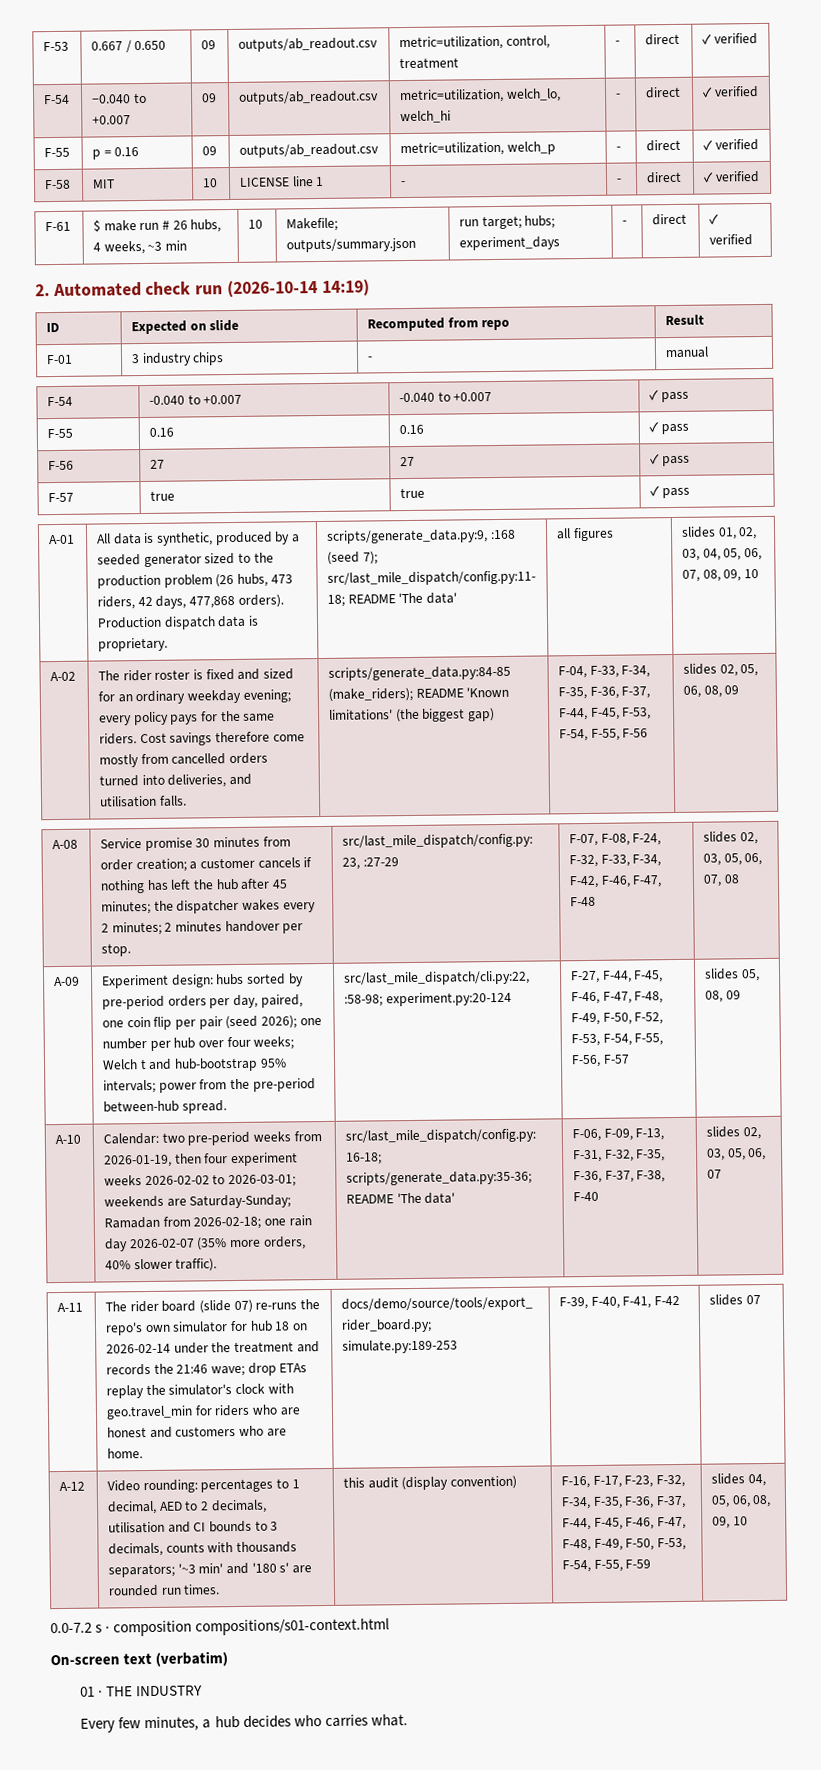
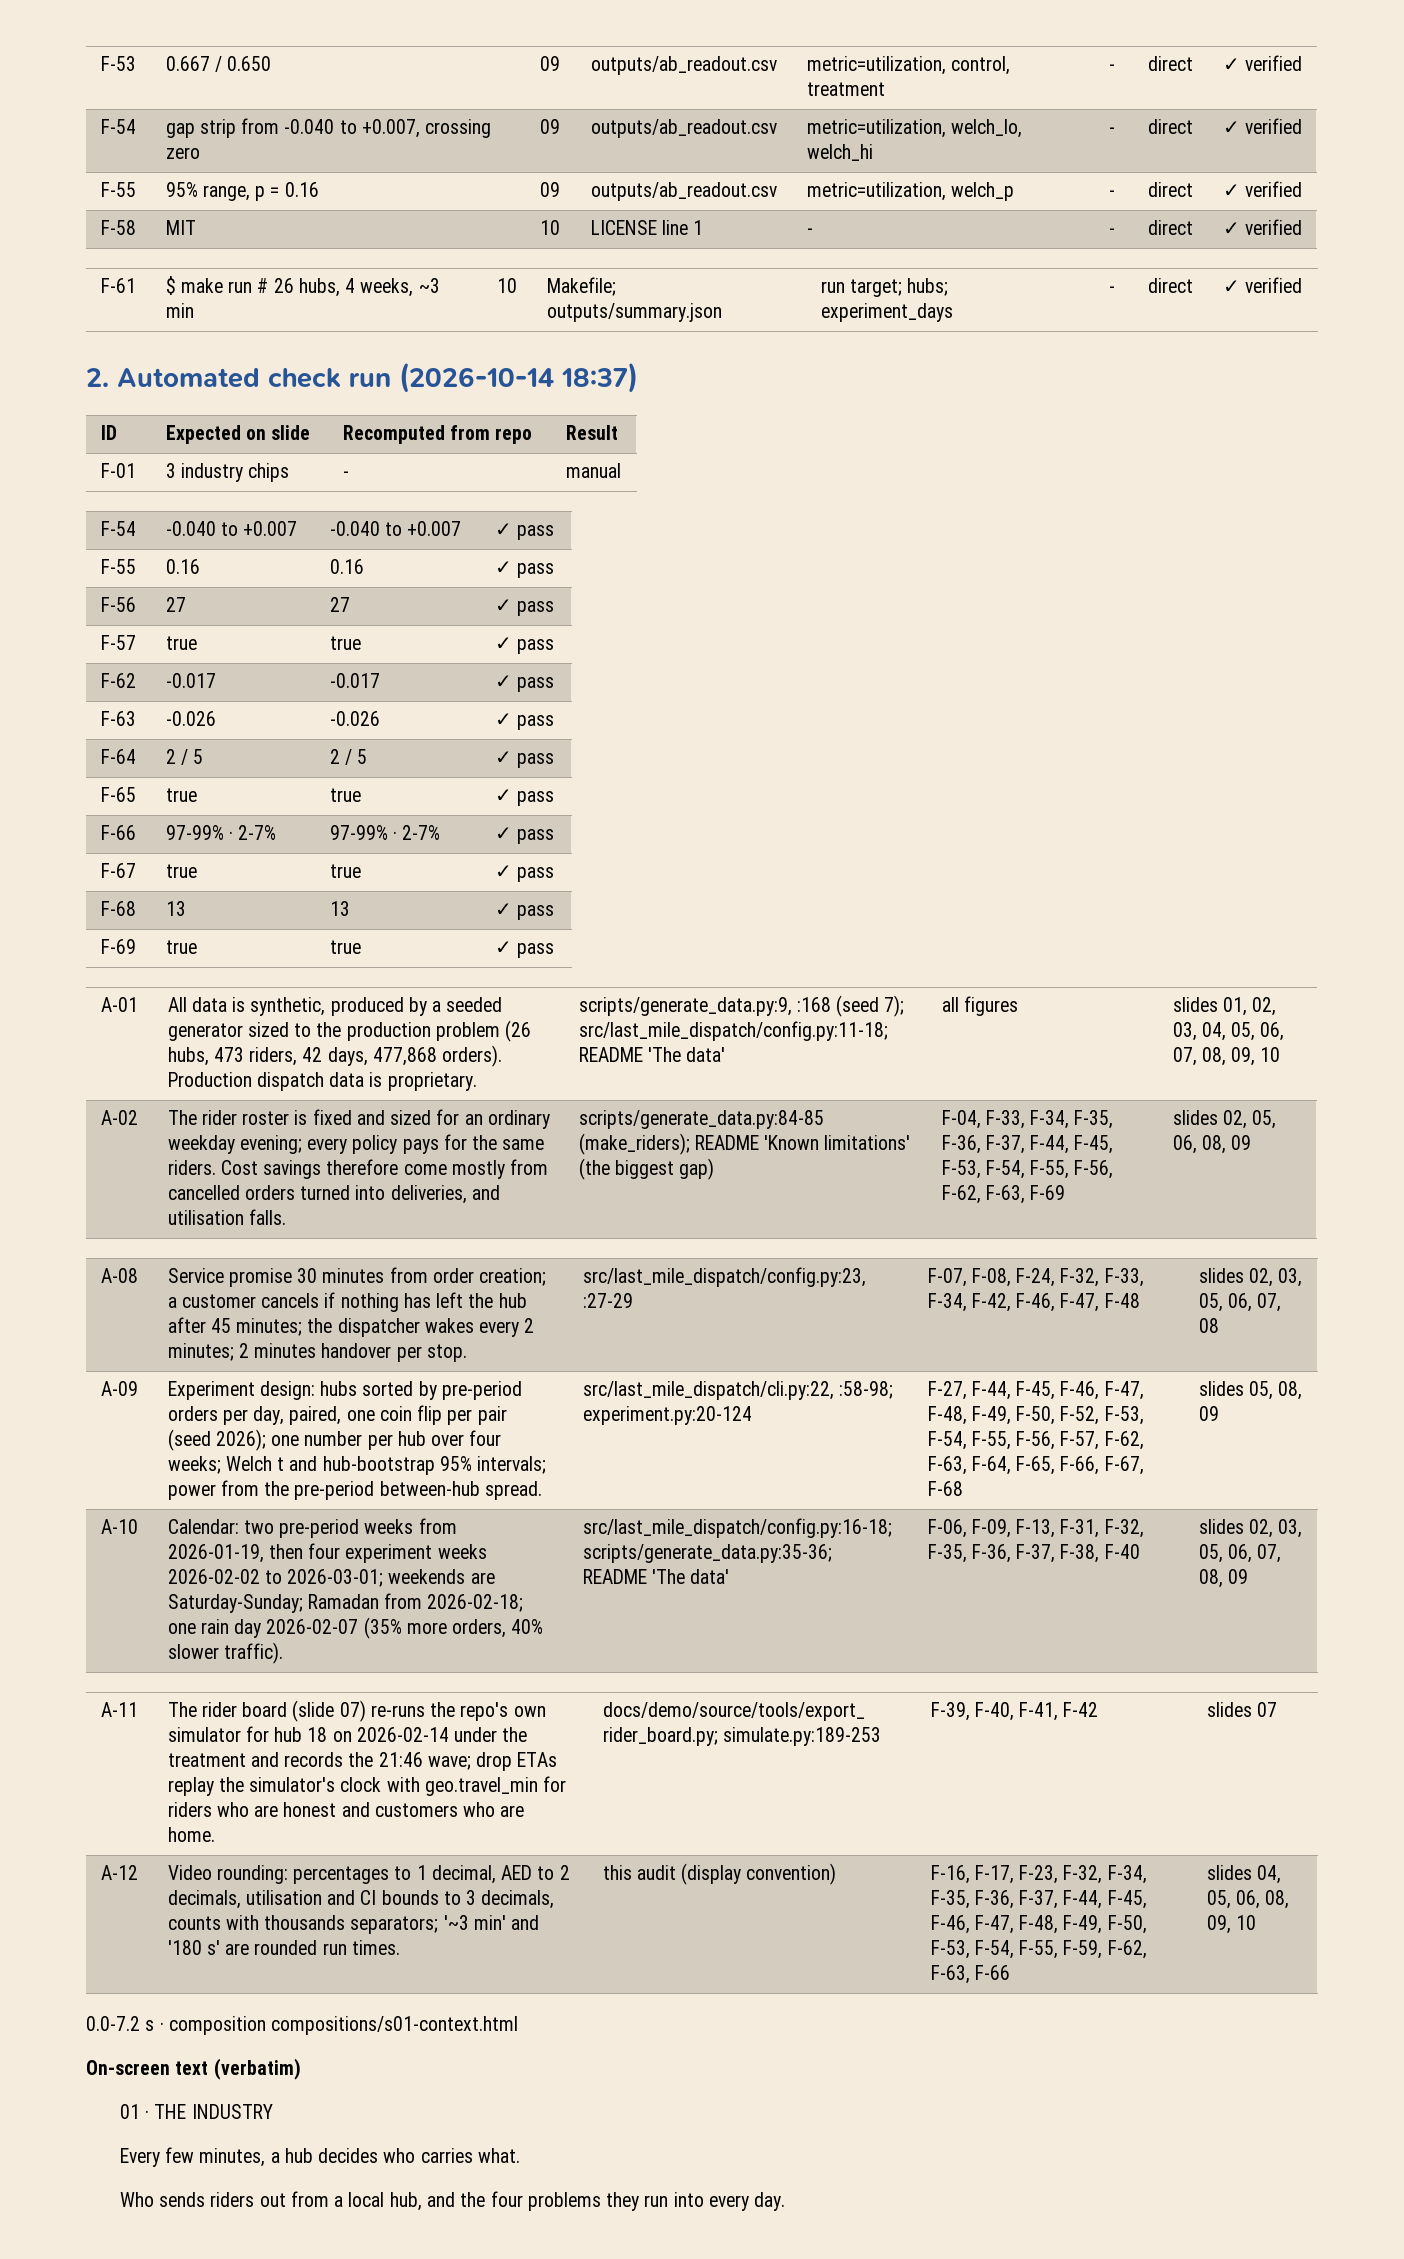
- F-54 | −0.040 to +0.007 | 09 | outputs/ab_readout.csv | metric=utilization, welch_lo, welch_hi | - | direct | ✓ verified
+ F-54 | gap strip from -0.040 to +0.007, crossing zero | 09 | outputs/ab_readout.csv | metric=utilization, welch_lo, welch_hi | - | direct | ✓ verified
- F-55 | p = 0.16 | 09 | outputs/ab_readout.csv | metric=utilization, welch_p | - | direct | ✓ verified
+ F-55 | 95% range, p = 0.16 | 09 | outputs/ab_readout.csv | metric=utilization, welch_p | - | direct | ✓ verified
- 2. Automated check run (2026-10-14 14:19)
+ 2. Automated check run (2026-10-14 18:37)
+ F-62 | -0.017 | -0.017 | ✓ pass
+ F-63 | -0.026 | -0.026 | ✓ pass
+ F-64 | 2 / 5 | 2 / 5 | ✓ pass
+ F-65 | true | true | ✓ pass
+ F-66 | 97-99% · 2-7% | 97-99% · 2-7% | ✓ pass
+ F-67 | true | true | ✓ pass
+ F-68 | 13 | 13 | ✓ pass
+ F-69 | true | true | ✓ pass
- F-04, F-33, F-34, F-35, F-36, F-37, F-44, F-45, F-53, F-54, F-55, F-56
+ F-04, F-33, F-34, F-35, F-36, F-37, F-44, F-45, F-53, F-54, F-55, F-56, F-62, F-63, F-69
- F-27, F-44, F-45, F-46, F-47, F-48, F-49, F-50, F-52, F-53, F-54, F-55, F-56, F-57
+ F-27, F-44, F-45, F-46, F-47, F-48, F-49, F-50, F-52, F-53, F-54, F-55, F-56, F-57, F-62, F-63, F-64, F-65, F-66, F-67, F-68
- slides 02, 03, 05, 06, 07
+ slides 02, 03, 05, 06, 07, 08, 09
- F-16, F-17, F-23, F-32, F-34, F-35, F-36, F-37, F-44, F-45, F-46, F-47, F-48, F-49, F-50, F-53, F-54, F-55, F-59
+ F-16, F-17, F-23, F-32, F-34, F-35, F-36, F-37, F-44, F-45, F-46, F-47, F-48, F-49, F-50, F-53, F-54, F-55, F-59, F-62, F-63, F-66
+ Who sends riders out from a local hub, and the four problems they run into every day.

